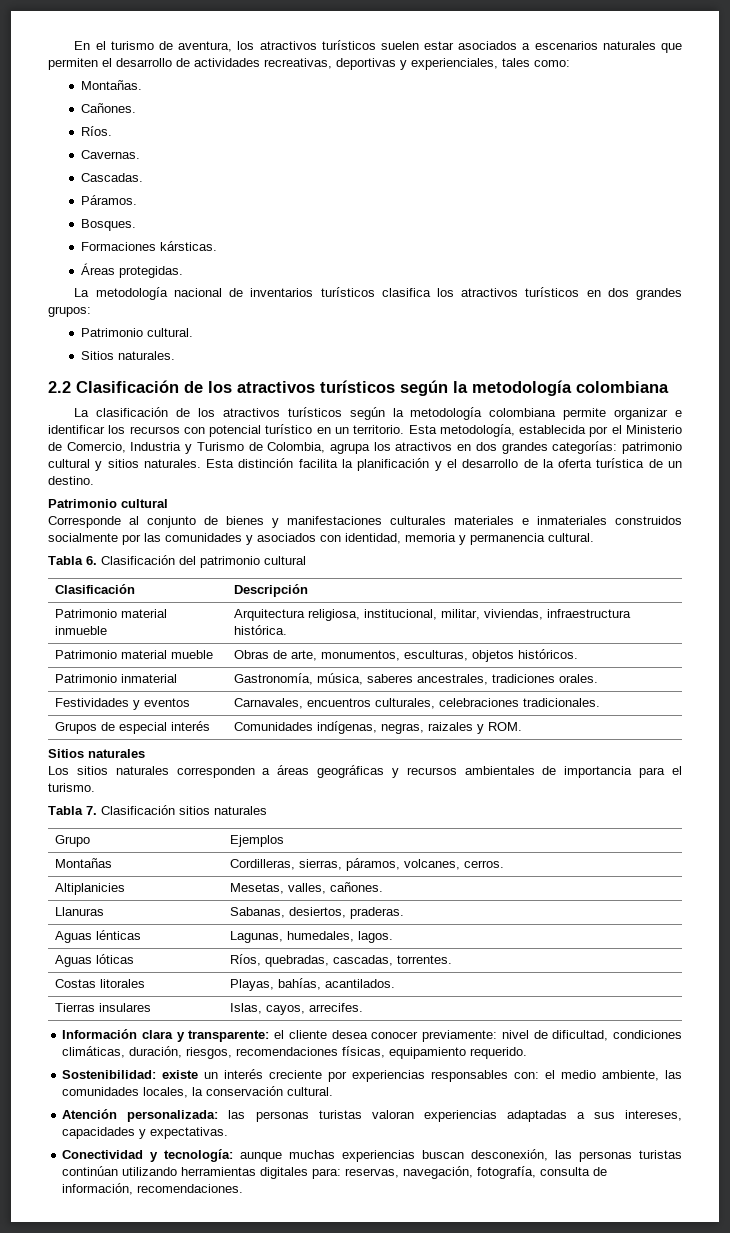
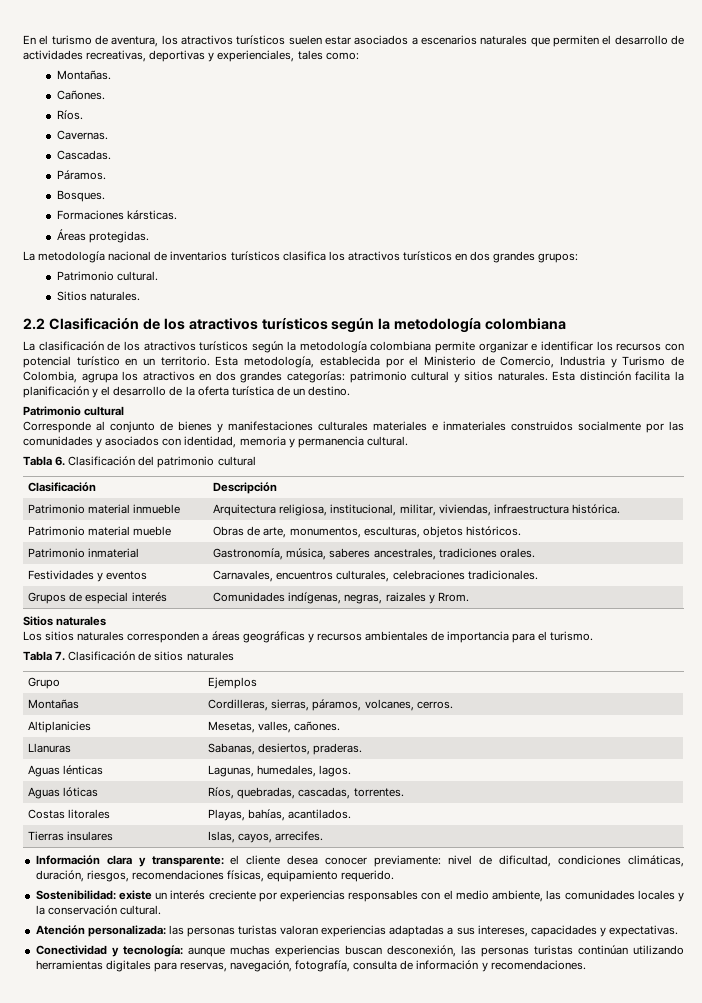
- Grupos de especial interés | Comunidades indígenas, negras, raizales y ROM.
+ Grupos de especial interés | Comunidades indígenas, negras, raizales y Rrom.
- Tabla 7. Clasificación sitios naturales
+ Tabla 7. Clasificación de sitios naturales
- Sostenibilidad: existe un interés creciente por experiencias responsables con: el medio ambiente, las comunidades locales, la conservación cultural.
+ Sostenibilidad: existe un interés creciente por experiencias responsables con el medio ambiente, las comunidades locales y la conservación cultural.
- Conectividad y tecnología: aunque muchas experiencias buscan desconexión, las personas turistas continúan utilizando herramientas digitales para: reservas, navegación, fotografía, consulta de información, recomendaciones.
+ Conectividad y tecnología: aunque muchas experiencias buscan desconexión, las personas turistas continúan utilizando herramientas digitales para reservas, navegación, fotografía, consulta de información y recomendaciones.

